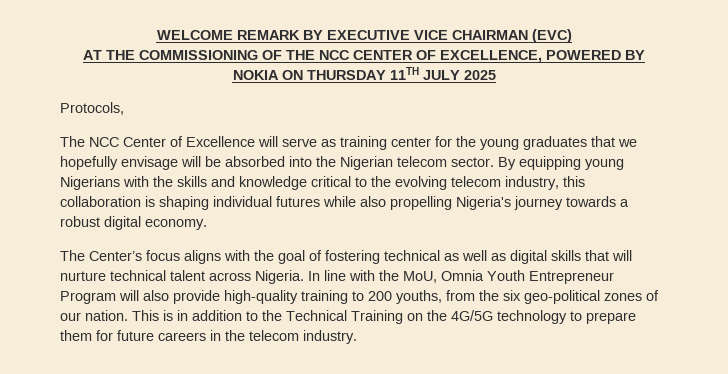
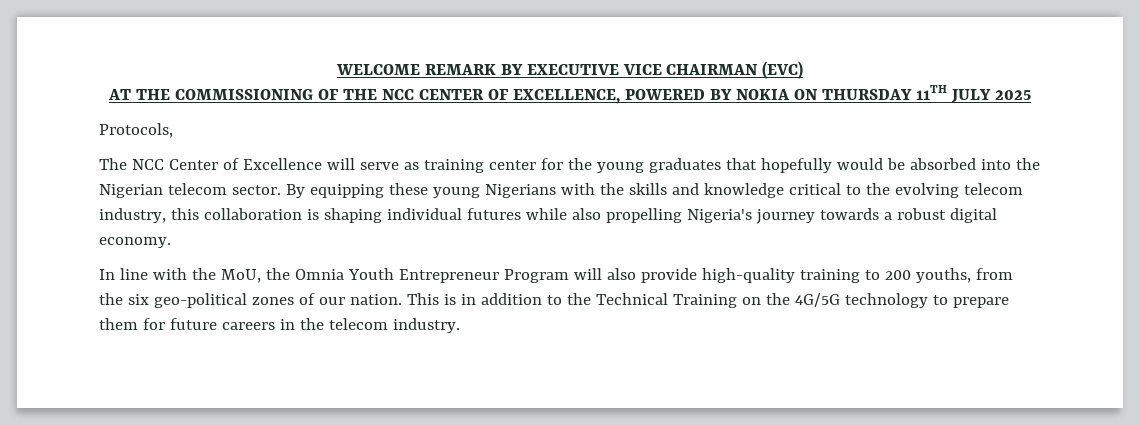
- The NCC Center of Excellence will serve as training center for the young graduates that we hopefully envisage will be absorbed into the Nigerian telecom sector.
+ The NCC Center of Excellence will serve as training center for the young graduates that hopefully would be absorbed into the Nigerian telecom sector.
- By equipping young Nigerians with the skills and knowledge critical to the evolving telecom industry, this collaboration is shaping individual futures while also propelling Nigeria's journey towards a robust digital economy.
+ By equipping these young Nigerians with the skills and knowledge critical to the evolving telecom industry, this collaboration is shaping individual futures while also propelling Nigeria's journey towards a robust digital economy.
- The Center’s focus aligns with the goal of fostering technical as well as digital skills that will nurture technical talent across Nigeria. In line with the MoU, Omnia Youth Entrepreneur Program will also provide high-quality training to 200 youths, from the six geo-political zones of our nation.
+ In line with the MoU, the Omnia Youth Entrepreneur Program will also provide high-quality training to 200 youths, from the six geo-political zones of our nation.

